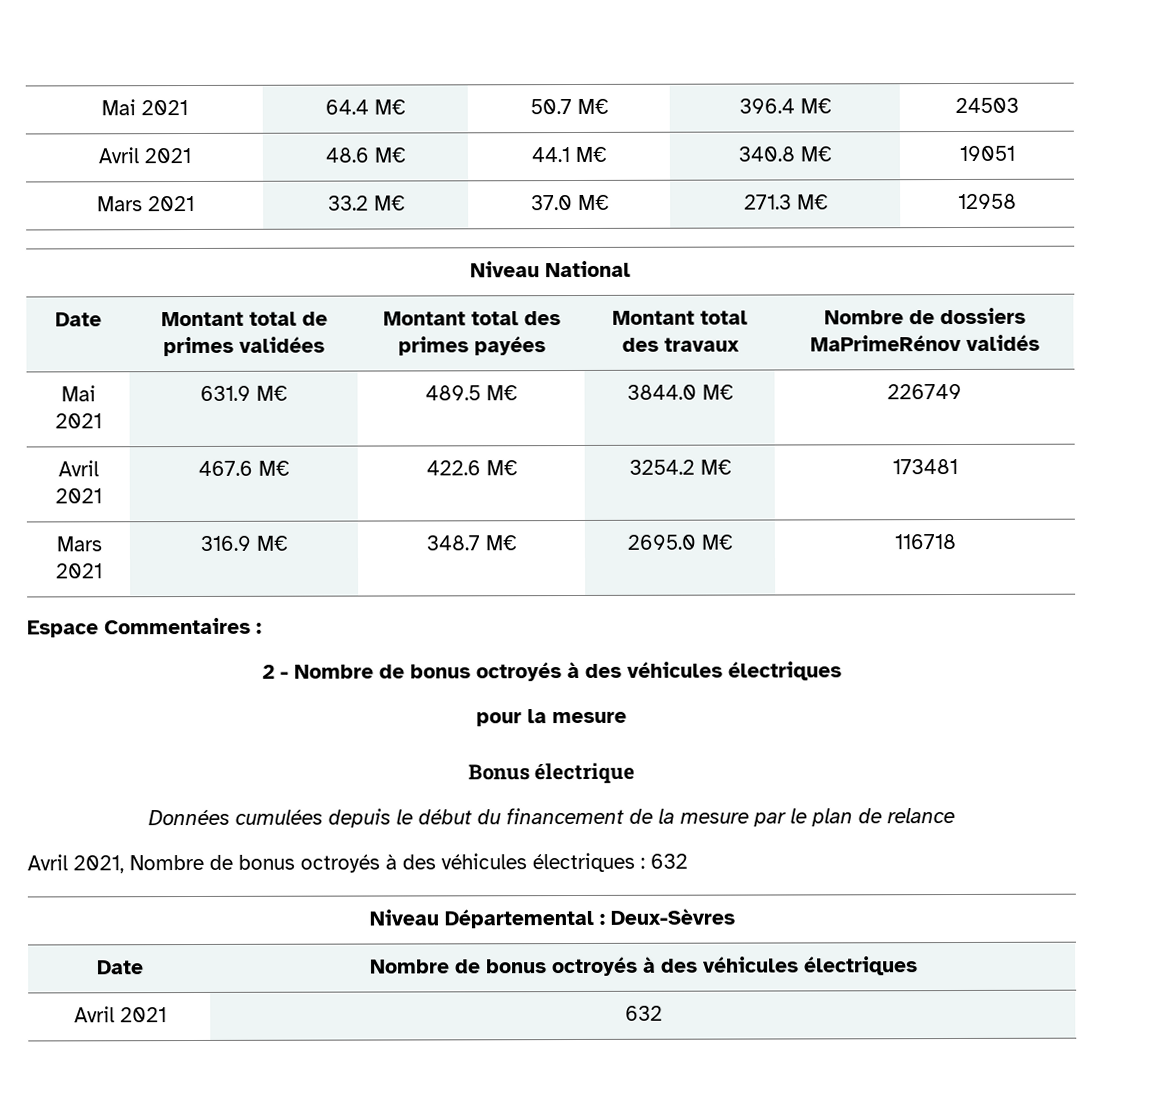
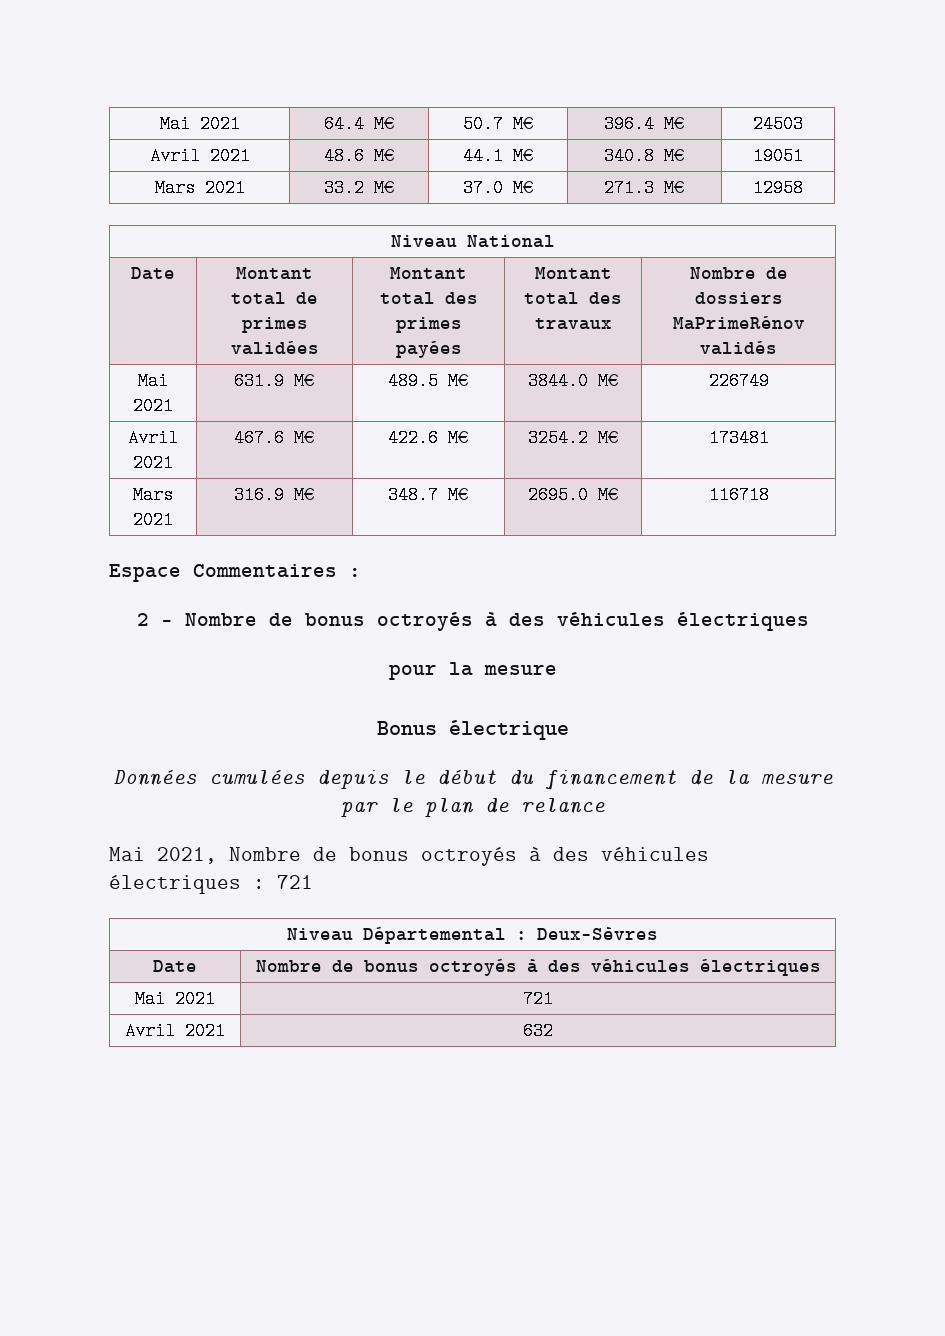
- Avril 2021, Nombre de bonus octroyés à des véhicules électriques : 632
+ Mai 2021, Nombre de bonus octroyés à des véhicules électriques : 721
+ Mai 2021 | 721

